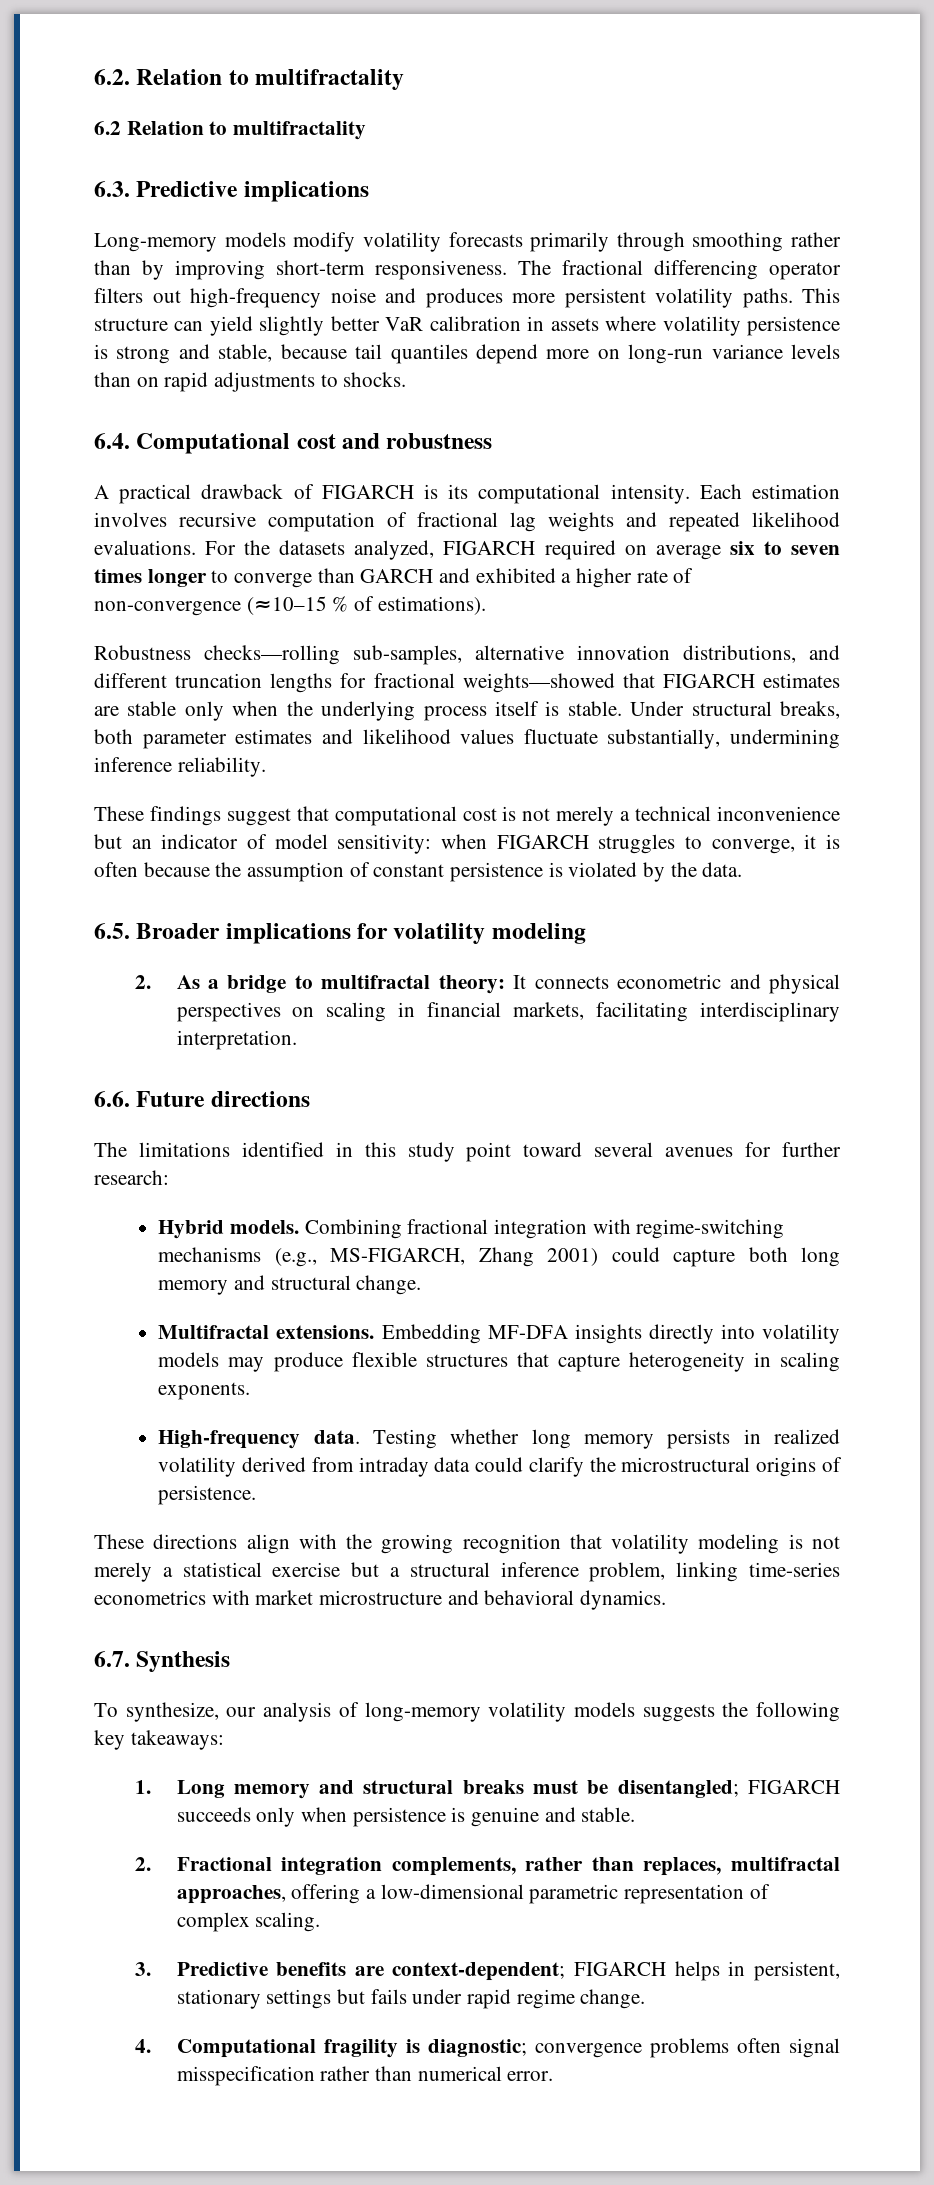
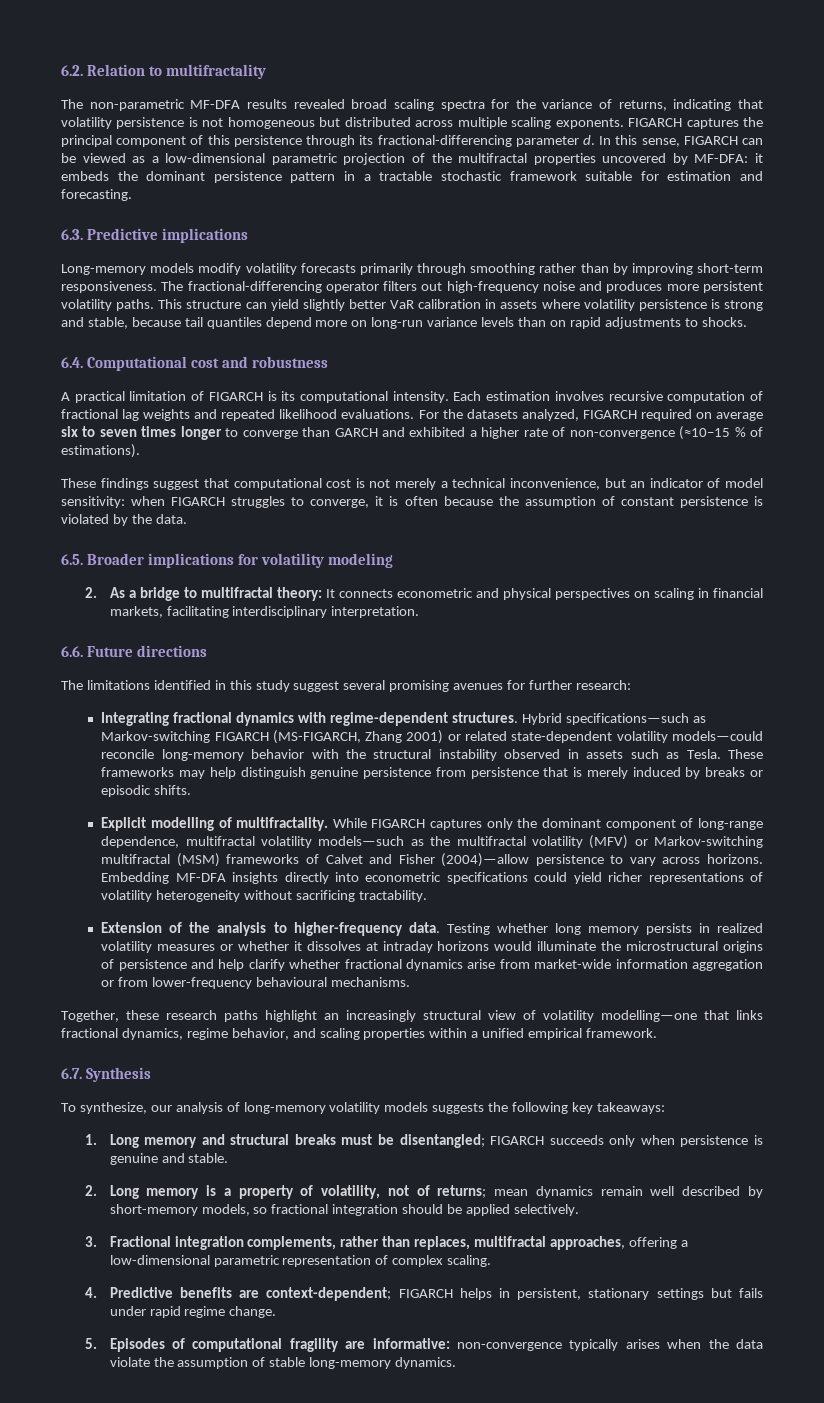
- 6.2 Relation to multifractality
+ The non-parametric MF-DFA results revealed broad scaling spectra for the variance of returns, indicating that volatility persistence is not homogeneous but distributed across multiple scaling exponents. FIGARCH captures the principal component of this persistence through its fractional-differencing parameter d. In this sense, FIGARCH can be viewed as a low-dimensional parametric projection of the multifractal properties uncovered by MF-DFA: it embeds the dominant persistence pattern in a tractable stochastic framework suitable for estimation and forecasting.
- The fractional differencing operator filters out high-frequency noise and produces more persistent volatility paths.
+ The fractional-differencing operator filters out high-frequency noise and produces more persistent volatility paths.
- A practical drawback of FIGARCH is its computational intensity.
+ A practical limitation of FIGARCH is its computational intensity.
- Robustness checks—rolling sub-samples, alternative innovation distributions, and different truncation lengths for fractional weights—showed that FIGARCH estimates are stable only when the underlying process itself is stable. Under structural breaks, both parameter estimates and likelihood values fluctuate substantially, undermining inference reliability.
- These findings suggest that computational cost is not merely a technical inconvenience but an indicator of model sensitivity: when FIGARCH struggles to converge, it is often because the assumption of constant persistence is violated by the data.
+ These findings suggest that computational cost is not merely a technical inconvenience, but an indicator of model sensitivity: when FIGARCH struggles to converge, it is often because the assumption of constant persistence is violated by the data.
- The limitations identified in this study point toward several avenues for further research:
+ The limitations identified in this study suggest several promising avenues for further research:
- Hybrid models. Combining fractional integration with regime-switching mechanisms (e.g., MS-FIGARCH, Zhang 2001) could capture both long memory and structural change.
- Multifractal extensions.
+ Integrating fractional dynamics with regime-dependent structures. Hybrid specifications—such as Markov-switching FIGARCH (MS-FIGARCH, Zhang 2001) or related state-dependent volatility models—could reconcile long-memory behavior with the structural instability observed in assets such as Tesla. These frameworks may help distinguish genuine persistence from persistence that is merely induced by breaks or episodic shifts.
+ Explicit modelling of multifractality. While FIGARCH captures only the dominant component of long-range dependence, multifractal volatility models—such as the multifractal volatility (MFV) or Markov-switching multifractal (MSM) frameworks of Calvet and Fisher (2004)—allow persistence to vary across horizons.
- Embedding MF-DFA insights directly into volatility models may produce flexible structures that capture heterogeneity in scaling exponents.
- High-frequency data.
+ Embedding MF-DFA insights directly into econometric specifications could yield richer representations of volatility heterogeneity without sacrificing tractability.
+ Extension of the analysis to higher-frequency data.
- Testing whether long memory persists in realized volatility derived from intraday data could clarify the microstructural origins of persistence.
- These directions align with the growing recognition that volatility modeling is not merely a statistical exercise but a structural inference problem, linking time-series econometrics with market microstructure and behavioral dynamics.
+ Testing whether long memory persists in realized volatility measures or whether it dissolves at intraday horizons would illuminate the microstructural origins of persistence and help clarify whether fractional dynamics arise from market-wide information aggregation or from lower-frequency behavioural mechanisms.
+ Together, these research paths highlight an increasingly structural view of volatility modelling—one that links fractional dynamics, regime behavior, and scaling properties within a unified empirical framework.
- 2. Fractional integration complements, rather than replaces, multifractal approaches, offering a low-dimensional parametric representation of complex scaling.
+ 2. Long memory is a property of volatility, not of returns; mean dynamics remain well described by short-memory models, so fractional integration should be applied selectively.
+ 3. Fractional integration complements, rather than replaces, multifractal approaches, offering a low-dimensional parametric representation of complex scaling.
- 3. Predictive benefits are context-dependent; FIGARCH helps in persistent, stationary settings but fails under rapid regime change.
+ 4. Predictive benefits are context-dependent; FIGARCH helps in persistent, stationary settings but fails under rapid regime change.
- 4. Computational fragility is diagnostic; convergence problems often signal misspecification rather than numerical error.
+ 5. Episodes of computational fragility are informative: non-convergence typically arises when the data violate the assumption of stable long-memory dynamics.

